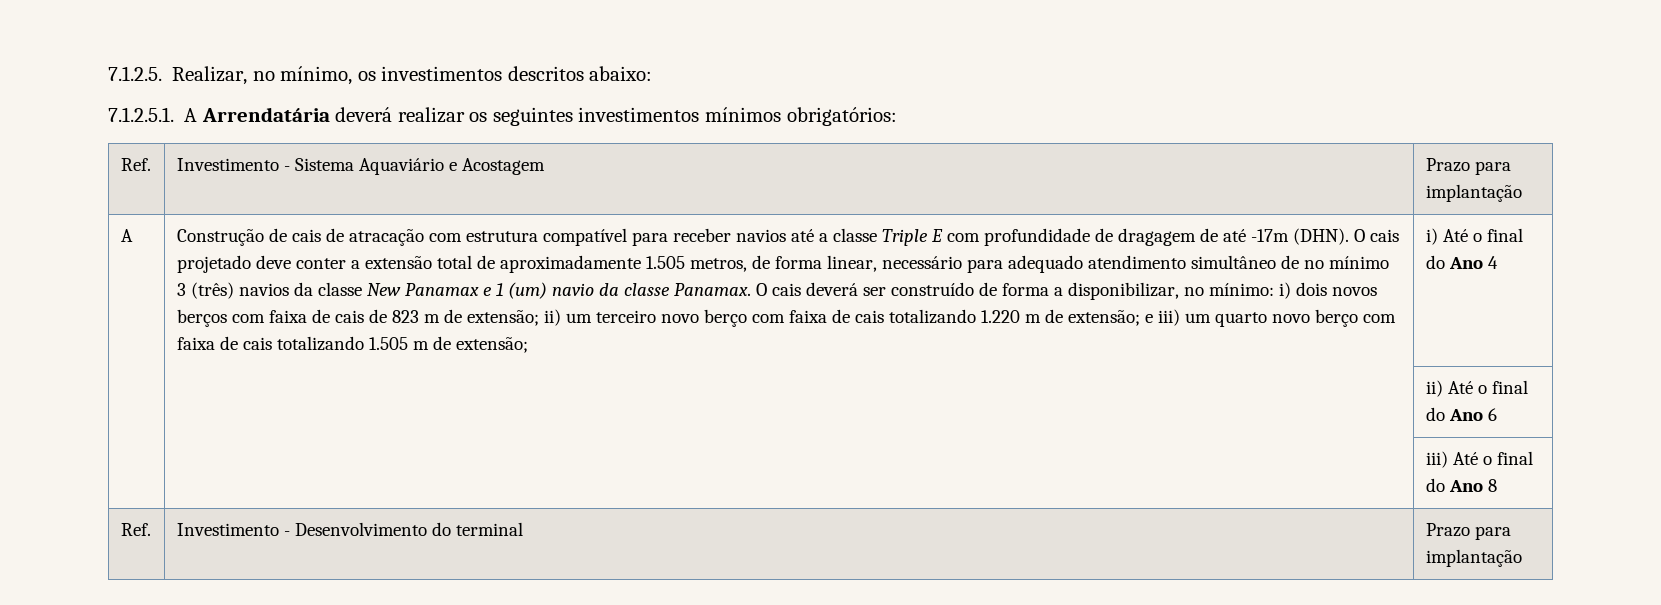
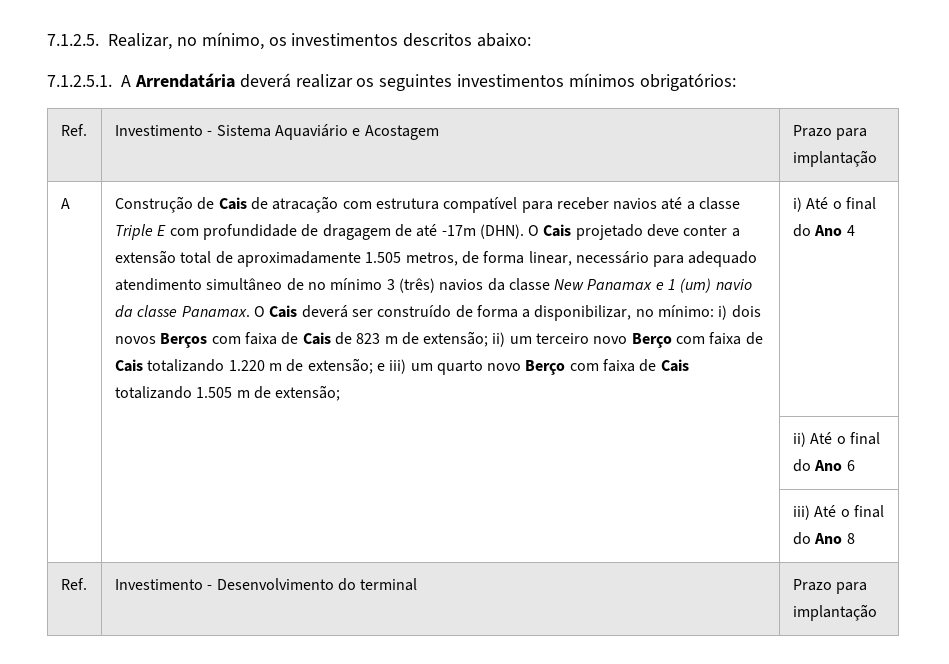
- Construção de cais de atracação com estrutura compatível para receber navios até a classe Triple E com profundidade de dragagem de até -17m (DHN).
+ Construção de Cais de atracação com estrutura compatível para receber navios até a classe Triple E com profundidade de dragagem de até -17m (DHN).
- O cais projetado deve conter a extensão total de aproximadamente 1.505 metros, de forma linear, necessário para adequado atendimento simultâneo de no mínimo 3 (três) navios da classe New Panamax e 1 (um) navio da classe Panamax.
+ O Cais projetado deve conter a extensão total de aproximadamente 1.505 metros, de forma linear, necessário para adequado atendimento simultâneo de no mínimo 3 (três) navios da classe New Panamax e 1 (um) navio da classe Panamax.
- O cais deverá ser construído de forma a disponibilizar, no mínimo: i) dois novos berços com faixa de cais de 823 m de extensão; ii) um terceiro novo berço com faixa de cais totalizando 1.220 m de extensão; e iii) um quarto novo berço com faixa de cais totalizando 1.505 m de extensão;
+ O Cais deverá ser construído de forma a disponibilizar, no mínimo: i) dois novos Berços com faixa de Cais de 823 m de extensão; ii) um terceiro novo Berço com faixa de Cais totalizando 1.220 m de extensão; e iii) um quarto novo Berço com faixa de Cais totalizando 1.505 m de extensão;

